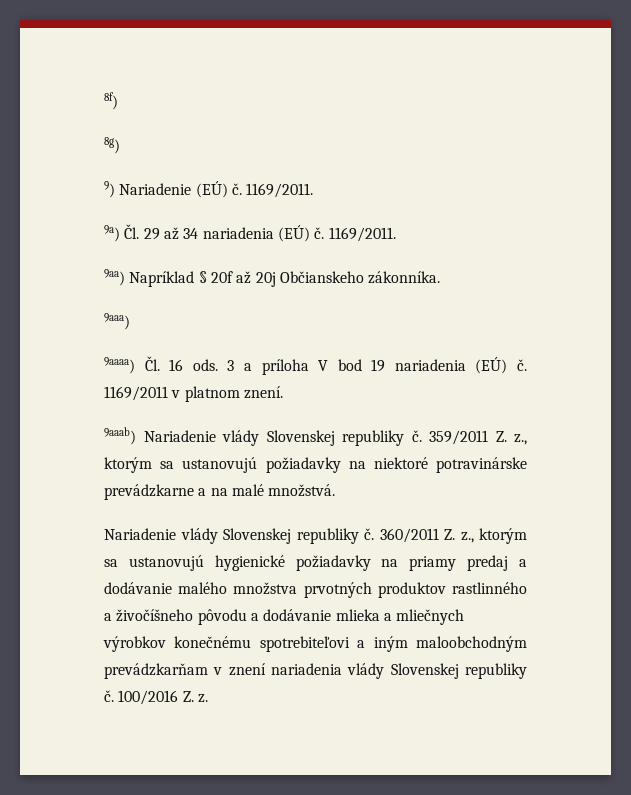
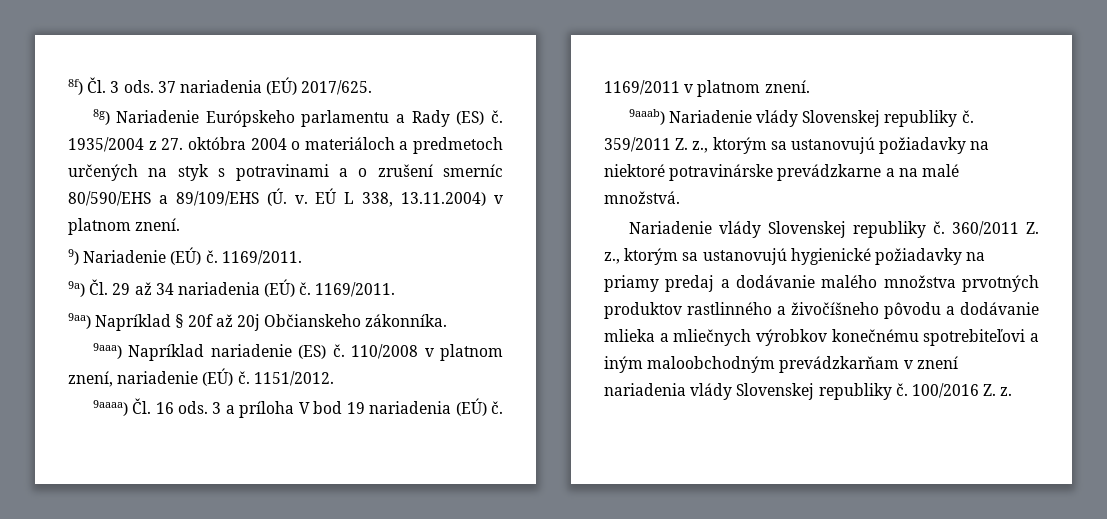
- 8f)
- 8g)
+ 8f) Čl. 3 ods. 37 nariadenia (EÚ) 2017/625.
+ 8g) Nariadenie Európskeho parlamentu a Rady (ES) č. 1935/2004 z 27. októbra 2004 o materiáloch a predmetoch určených na styk s potravinami a o zrušení smerníc 80/590/EHS a 89/109/EHS (Ú. v. EÚ L 338, 13.11.2004) v platnom znení.
- 9aaa)
+ 9aaa) Napríklad nariadenie (ES) č. 110/2008 v platnom znení, nariadenie (EÚ) č. 1151/2012.

